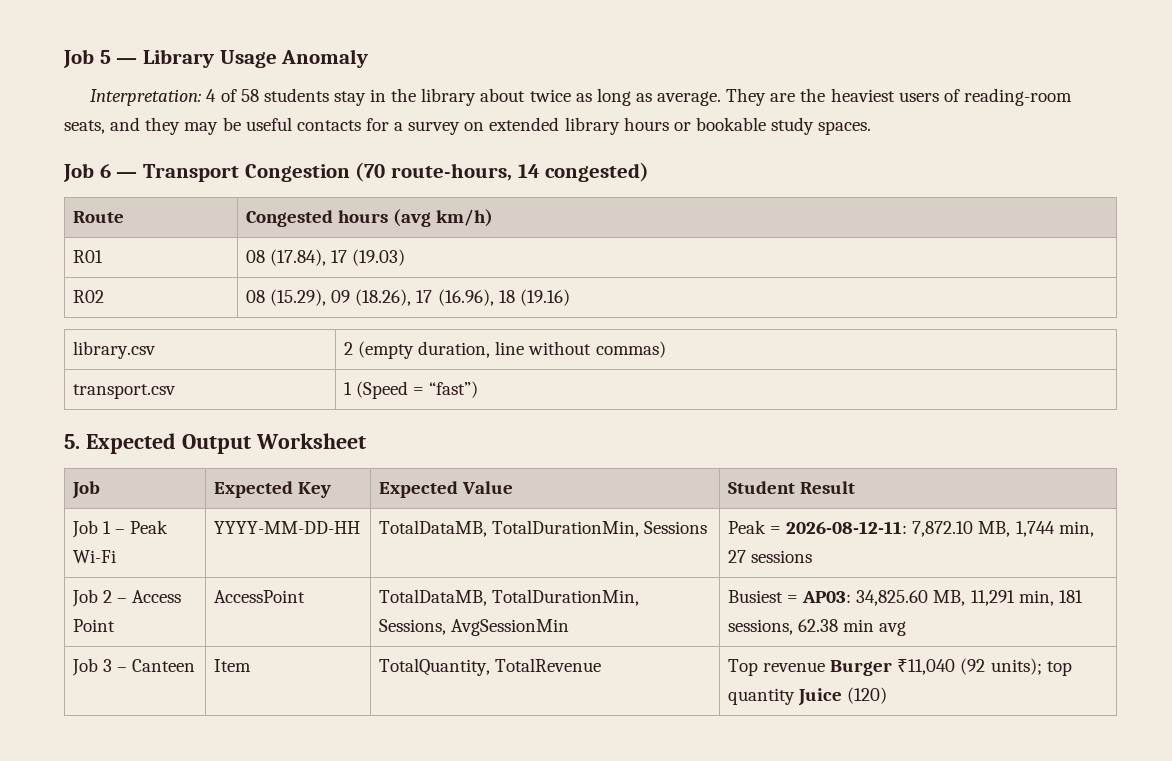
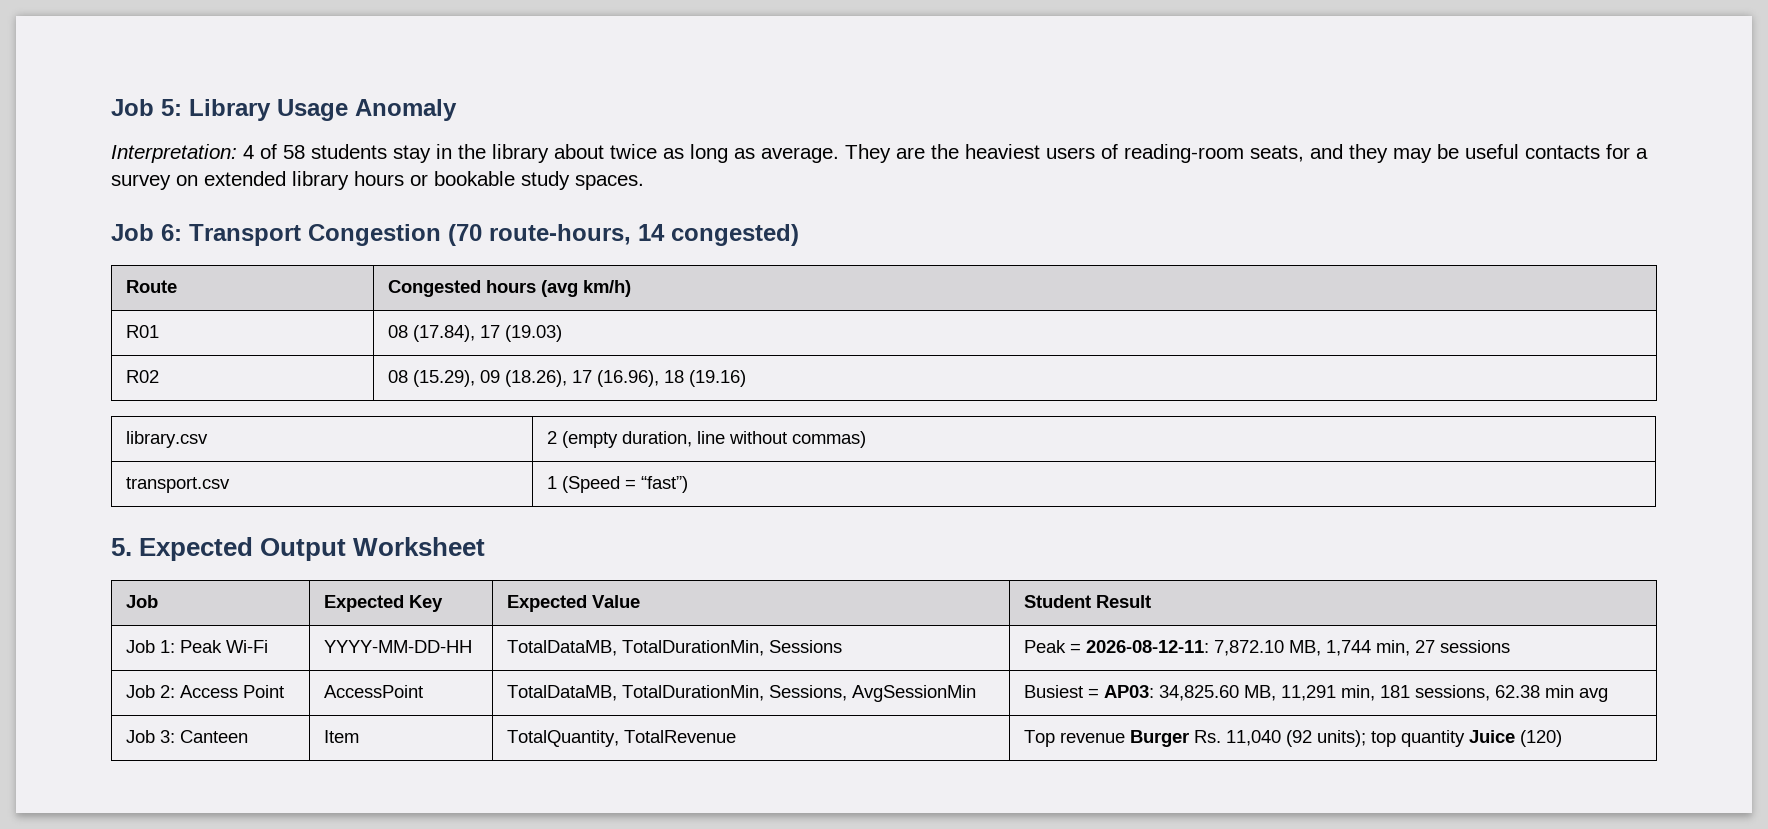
- Job 5 — Library Usage Anomaly
+ Job 5: Library Usage Anomaly
- Job 6 — Transport Congestion (70 route-hours, 14 congested)
+ Job 6: Transport Congestion (70 route-hours, 14 congested)
- Job 1 – Peak Wi-Fi | YYYY-MM-DD-HH | TotalDataMB, TotalDurationMin, Sessions | Peak = 2026-08-12-11: 7,872.10 MB, 1,744 min, 27 sessions
+ Job 1: Peak Wi-Fi | YYYY-MM-DD-HH | TotalDataMB, TotalDurationMin, Sessions | Peak = 2026-08-12-11: 7,872.10 MB, 1,744 min, 27 sessions
- Job 2 – Access Point | AccessPoint | TotalDataMB, TotalDurationMin, Sessions, AvgSessionMin | Busiest = AP03: 34,825.60 MB, 11,291 min, 181 sessions, 62.38 min avg
+ Job 2: Access Point | AccessPoint | TotalDataMB, TotalDurationMin, Sessions, AvgSessionMin | Busiest = AP03: 34,825.60 MB, 11,291 min, 181 sessions, 62.38 min avg
- Job 3 – Canteen | Item | TotalQuantity, TotalRevenue | Top revenue Burger ₹11,040 (92 units); top quantity Juice (120)
+ Job 3: Canteen | Item | TotalQuantity, TotalRevenue | Top revenue Burger Rs. 11,040 (92 units); top quantity Juice (120)

